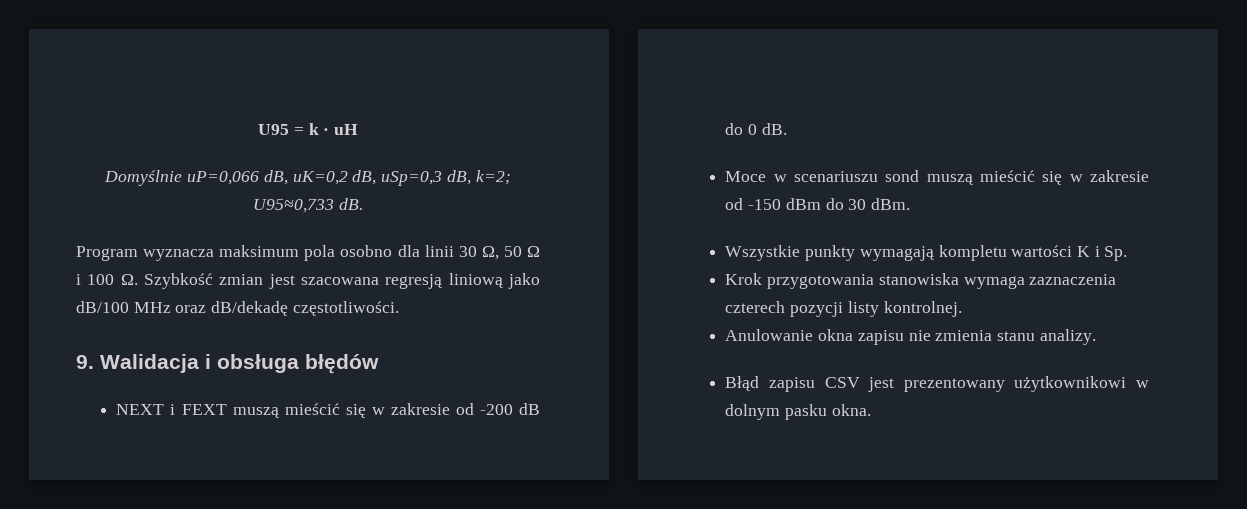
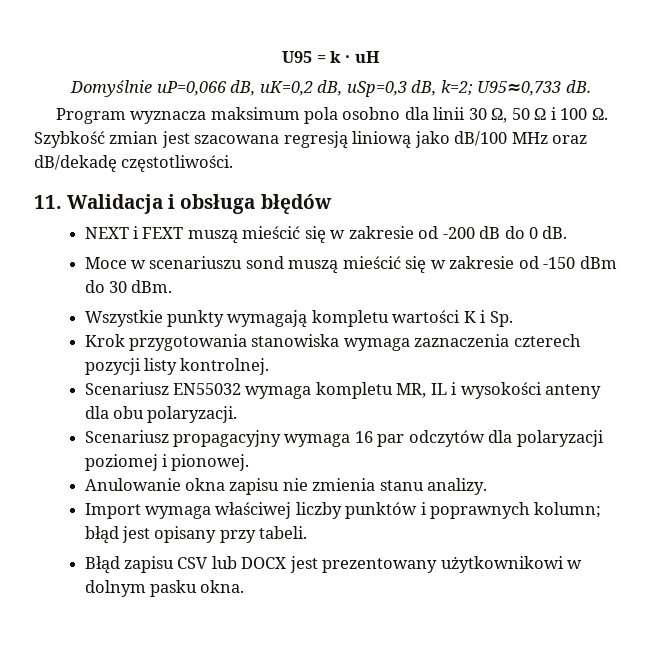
- 9. Walidacja i obsługa błędów
+ 11. Walidacja i obsługa błędów
+ Scenariusz EN55032 wymaga kompletu MR, IL i wysokości anteny dla obu polaryzacji.
+ Scenariusz propagacyjny wymaga 16 par odczytów dla polaryzacji poziomej i pionowej.
+ Import wymaga właściwej liczby punktów i poprawnych kolumn; błąd jest opisany przy tabeli.
- Błąd zapisu CSV jest prezentowany użytkownikowi w dolnym pasku okna.
+ Błąd zapisu CSV lub DOCX jest prezentowany użytkownikowi w dolnym pasku okna.

